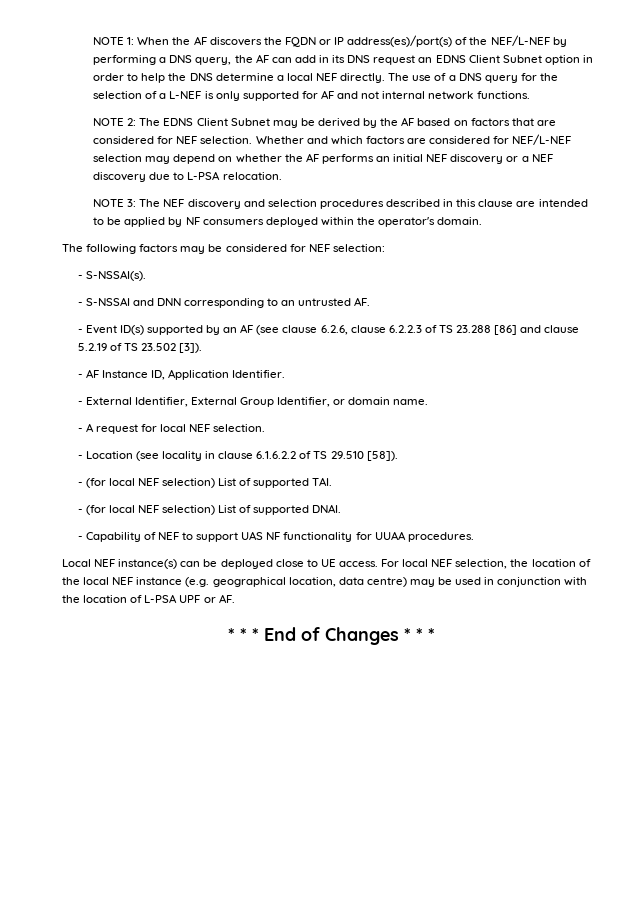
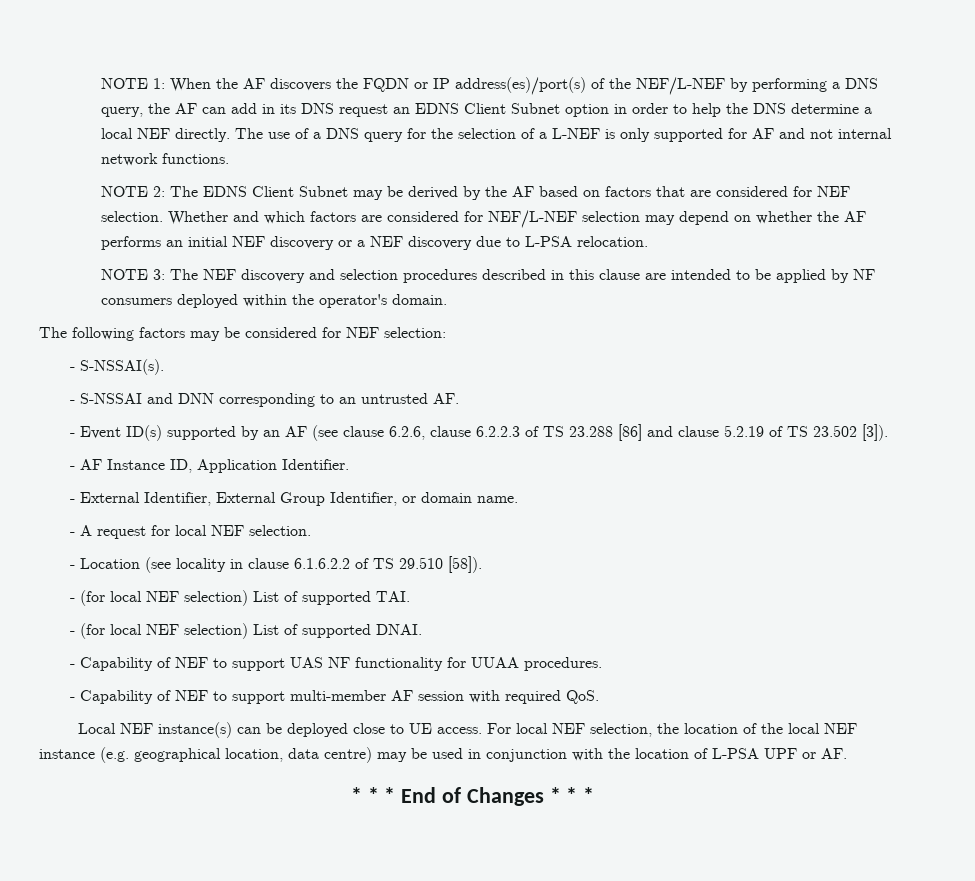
+ - Capability of NEF to support multi-member AF session with required QoS.

